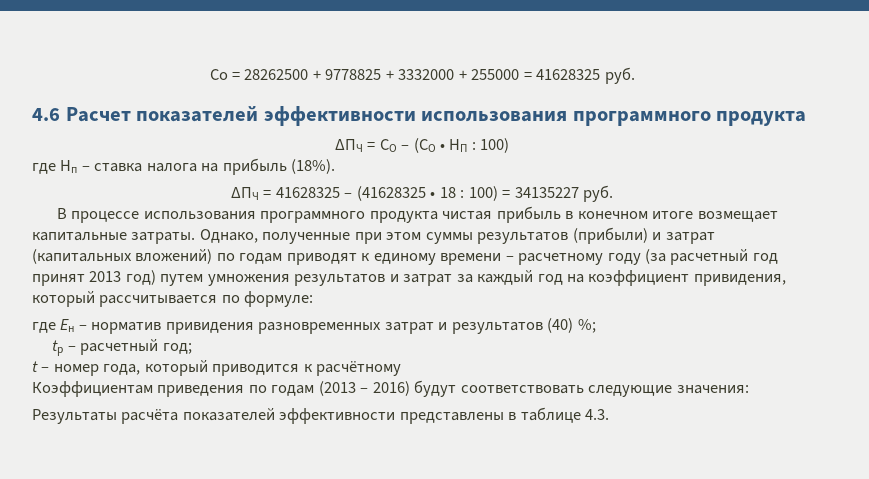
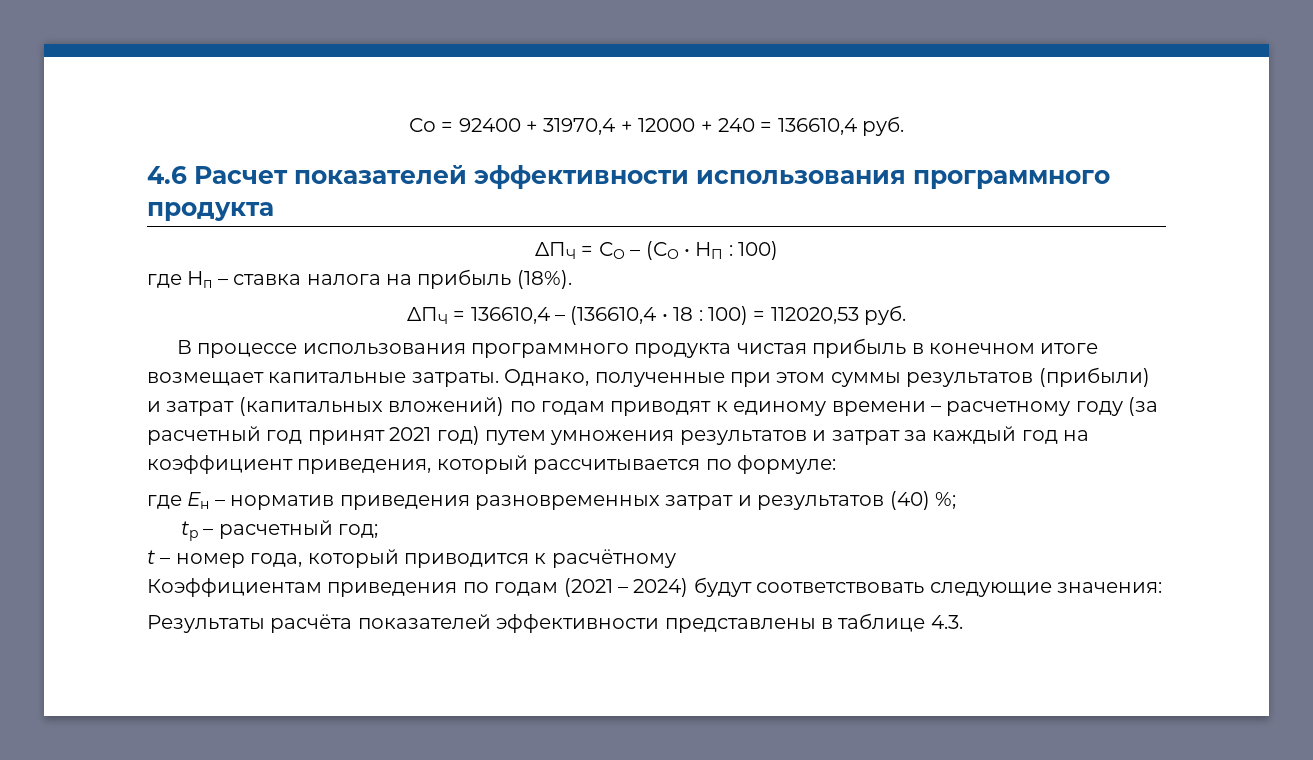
- Со = 28262500 + 9778825 + 3332000 + 255000 = 41628325 руб.
+ Со = 92400 + 31970,4 + 12000 + 240 = 136610,4 руб.
- ΔПЧ = 41628325 – (41628325 • 18 : 100) = 34135227 руб.
+ ΔПЧ = 136610,4 – (136610,4 • 18 : 100) = 112020,53 руб.
- Однако, полученные при этом суммы результатов (прибыли) и затрат (капитальных вложений) по годам приводят к единому времени – расчетному году (за расчетный год принят 2013 год) путем умножения результатов и затрат за каждый год на коэффициент привидения, который рассчитывается по формуле:
+ Однако, полученные при этом суммы результатов (прибыли) и затрат (капитальных вложений) по годам приводят к единому времени – расчетному году (за расчетный год принят 2021 год) путем умножения результатов и затрат за каждый год на коэффициент приведения, который рассчитывается по формуле:
- где Ен – норматив привидения разновременных затрат и результатов (40) %;
+ где Ен – норматив приведения разновременных затрат и результатов (40) %;
- Коэффициентам приведения по годам (2013 – 2016) будут соответствовать следующие значения:
+ Коэффициентам приведения по годам (2021 – 2024) будут соответствовать следующие значения:

